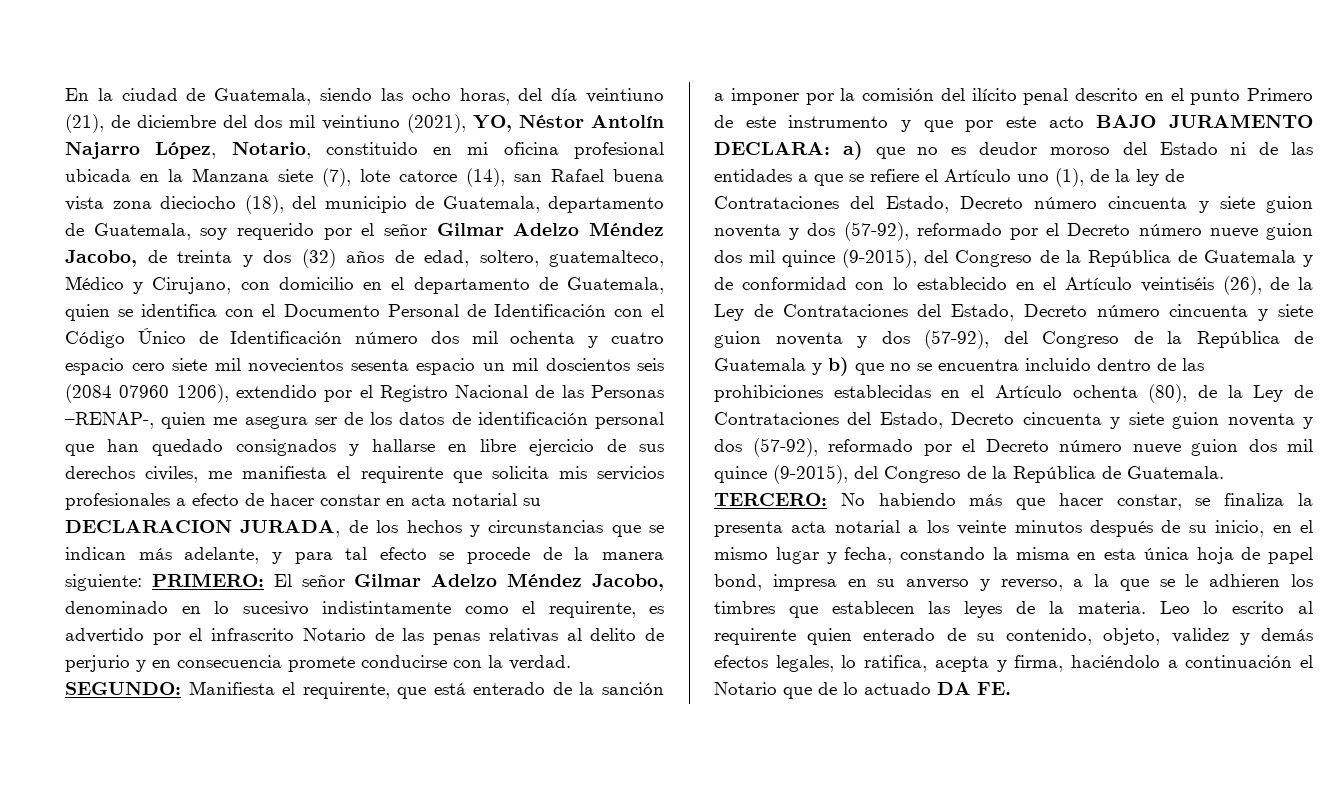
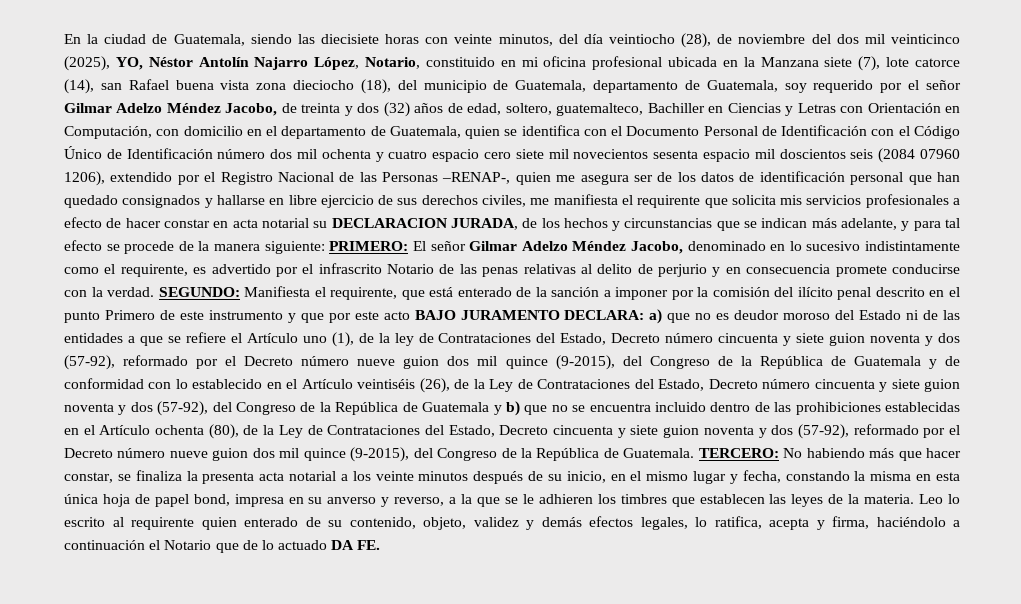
- En la ciudad de Guatemala, siendo las ocho horas, del día veintiuno (21), de diciembre del dos mil veintiuno (2021), YO, Néstor Antolín Najarro López, Notario, constituido en mi oficina profesional ubicada en la Manzana siete (7), lote catorce (14), san Rafael buena vista zona dieciocho (18), del municipio de Guatemala, departamento de Guatemala, soy requerido por el señor Gilmar Adelzo Méndez Jacobo, de treinta y dos (32) años de edad, soltero, guatemalteco, Médico y Cirujano, con domicilio en el departamento de Guatemala, quien se identifica con el Documento Personal de Identificación con el Código Único de Identificación número dos mil ochenta y cuatro espacio cero siete mil novecientos sesenta espacio un mil doscientos seis (2084 07960 1206), extendido por el Registro Nacional de las Personas –RENAP-, quien me asegura ser de los datos de identificación personal que han quedado consignados y hallarse en libre ejercicio de sus derechos civiles, me manifiesta el requirente que solicita mis servicios profesionales a efecto de hacer constar en acta notarial su DECLARACION JURADA, de los hechos y circunstancias que se indican más adelante, y para tal efecto se procede de la manera siguiente:
+ En la ciudad de Guatemala, siendo las diecisiete horas con veinte minutos, del día veintiocho (28), de noviembre del dos mil veinticinco (2025), YO, Néstor Antolín Najarro López, Notario, constituido en mi oficina profesional ubicada en la Manzana siete (7), lote catorce (14), san Rafael buena vista zona dieciocho (18), del municipio de Guatemala, departamento de Guatemala, soy requerido por el señor Gilmar Adelzo Méndez Jacobo, de treinta y dos (32) años de edad, soltero, guatemalteco, Bachiller en Ciencias y Letras con Orientación en Computación, con domicilio en el departamento de Guatemala, quien se identifica con el Documento Personal de Identificación con el Código Único de Identificación número dos mil ochenta y cuatro espacio cero siete mil novecientos sesenta espacio mil doscientos seis (2084 07960 1206), extendido por el Registro Nacional de las Personas –RENAP-, quien me asegura ser de los datos de identificación personal que han quedado consignados y hallarse en libre ejercicio de sus derechos civiles, me manifiesta el requirente que solicita mis servicios profesionales a efecto de hacer constar en acta notarial su DECLARACION JURADA, de los hechos y circunstancias que se indican más adelante, y para tal efecto se procede de la manera siguiente:

